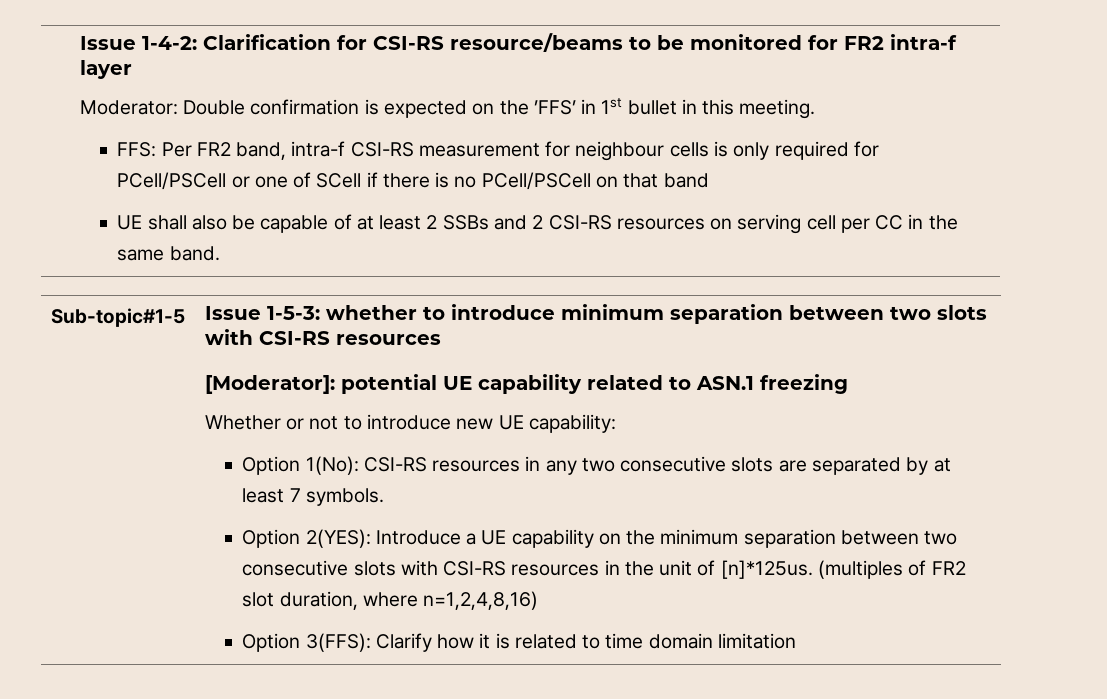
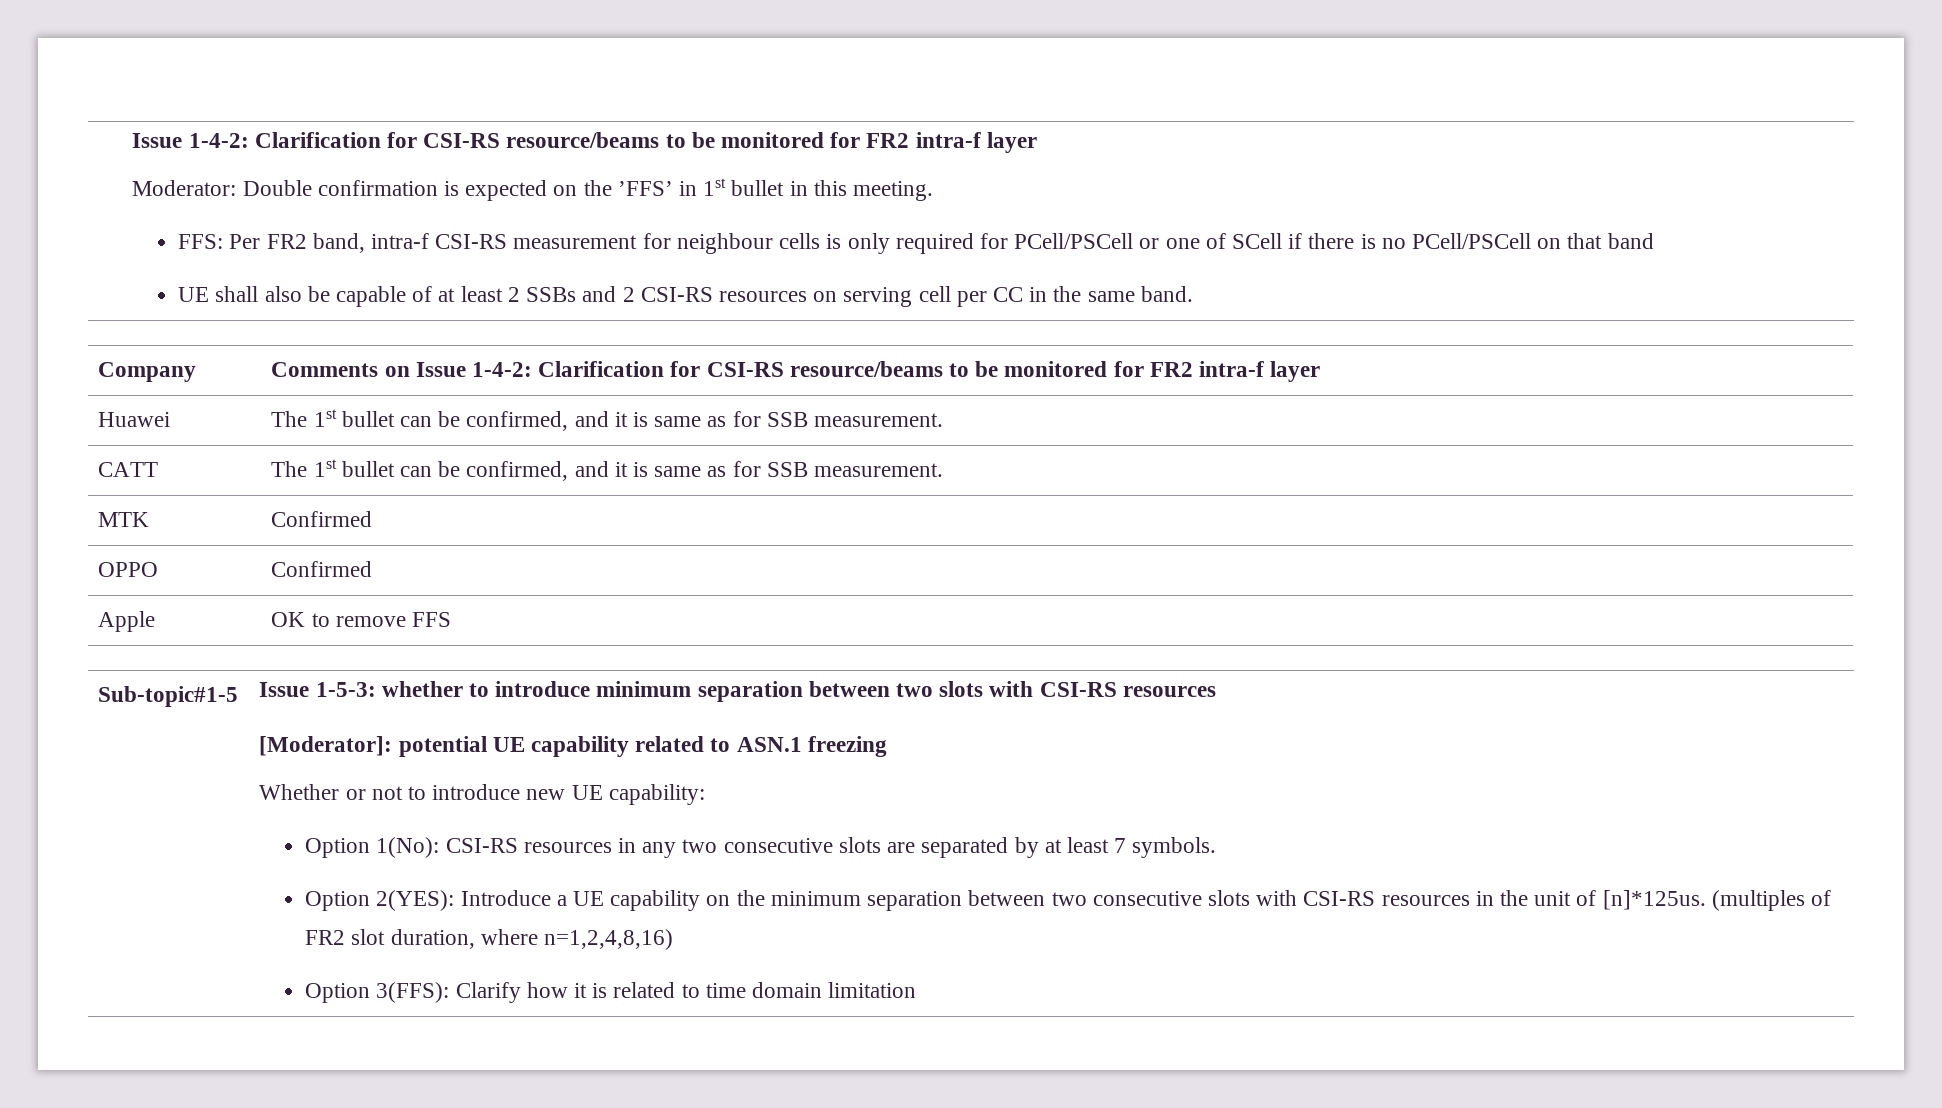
+ Company | Comments on Issue 1-4-2: Clarification for CSI-RS resource/beams to be monitored for FR2 intra-f layer
+ Huawei | The 1st bullet can be confirmed, and it is same as for SSB measurement.
+ CATT | The 1st bullet can be confirmed, and it is same as for SSB measurement.
+ MTK | Confirmed
+ OPPO | Confirmed
+ Apple | OK to remove FFS

